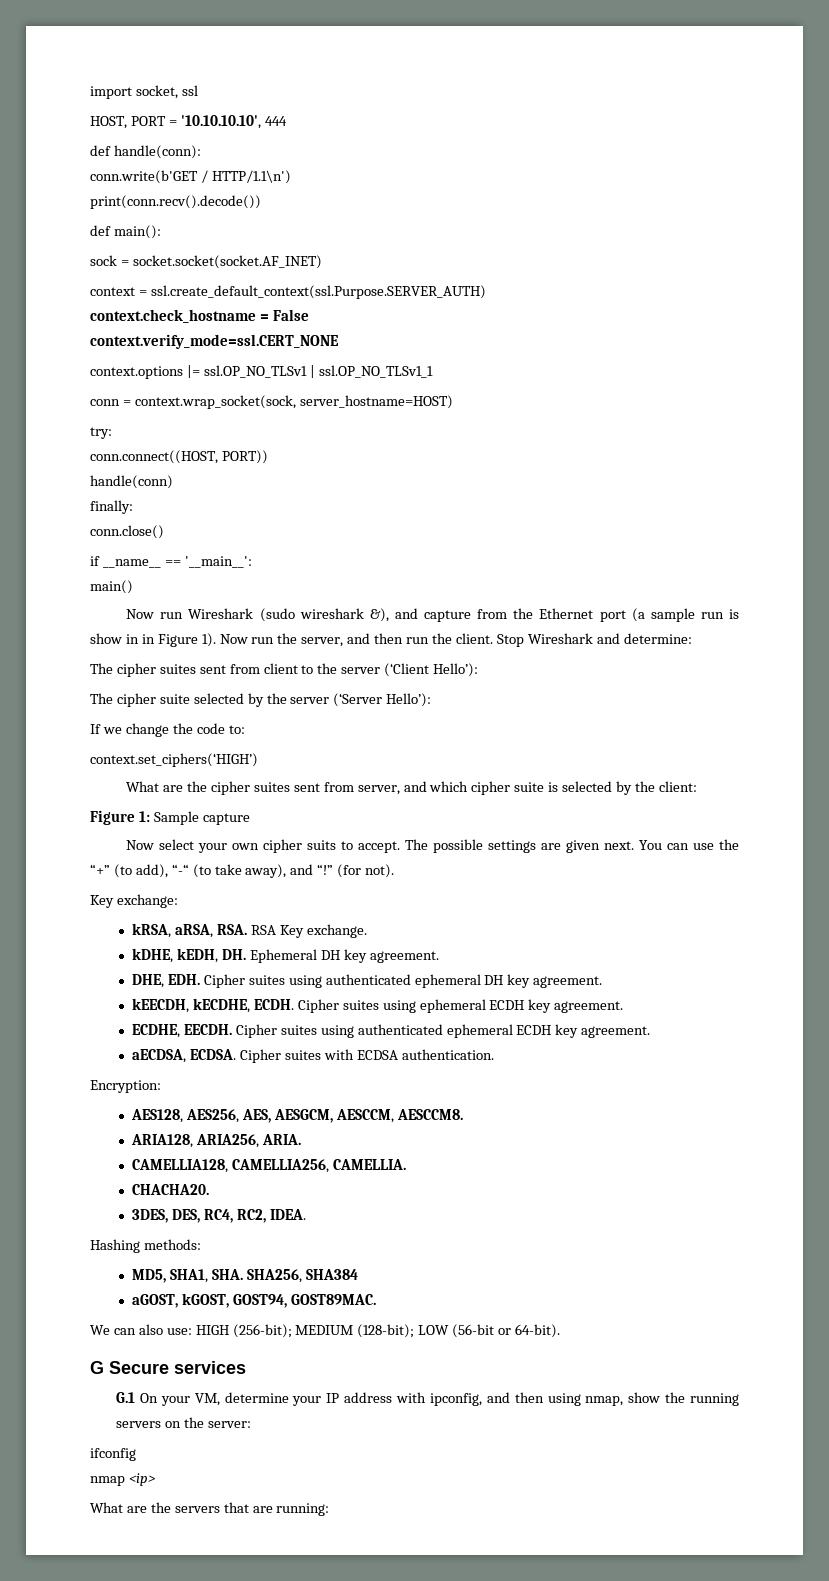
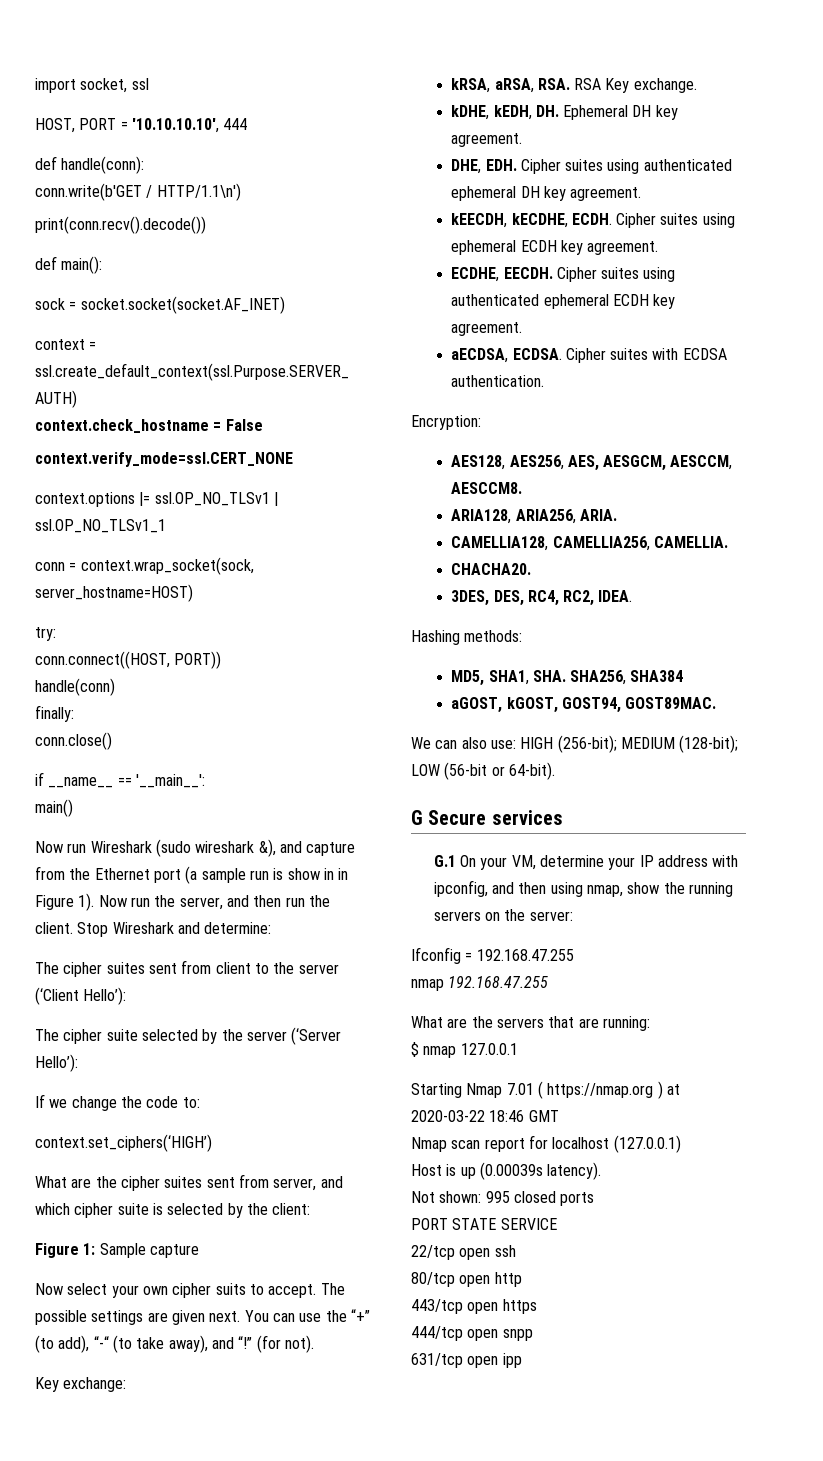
- ifconfig
- nmap <ip>
+ Ifconfig = 192.168.47.255
+ nmap 192.168.47.255
+ $ nmap 127.0.0.1
+ Starting Nmap 7.01 ( https://nmap.org ) at 2020-03-22 18:46 GMT
+ Nmap scan report for localhost (127.0.0.1)
+ Host is up (0.00039s latency).
+ Not shown: 995 closed ports
+ PORT STATE SERVICE
+ 22/tcp open ssh
+ 80/tcp open http
+ 443/tcp open https
+ 444/tcp open snpp
+ 631/tcp open ipp

